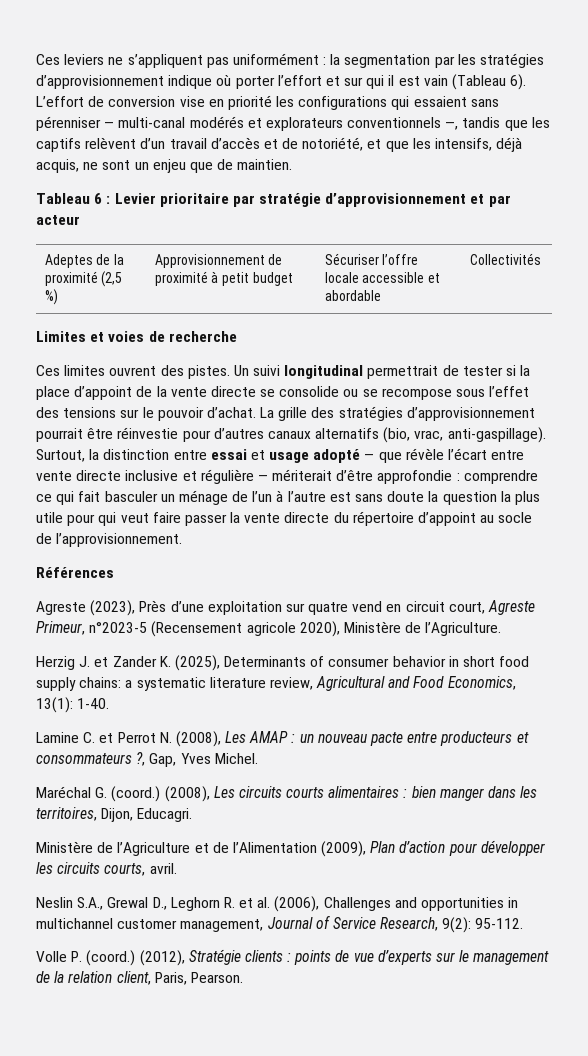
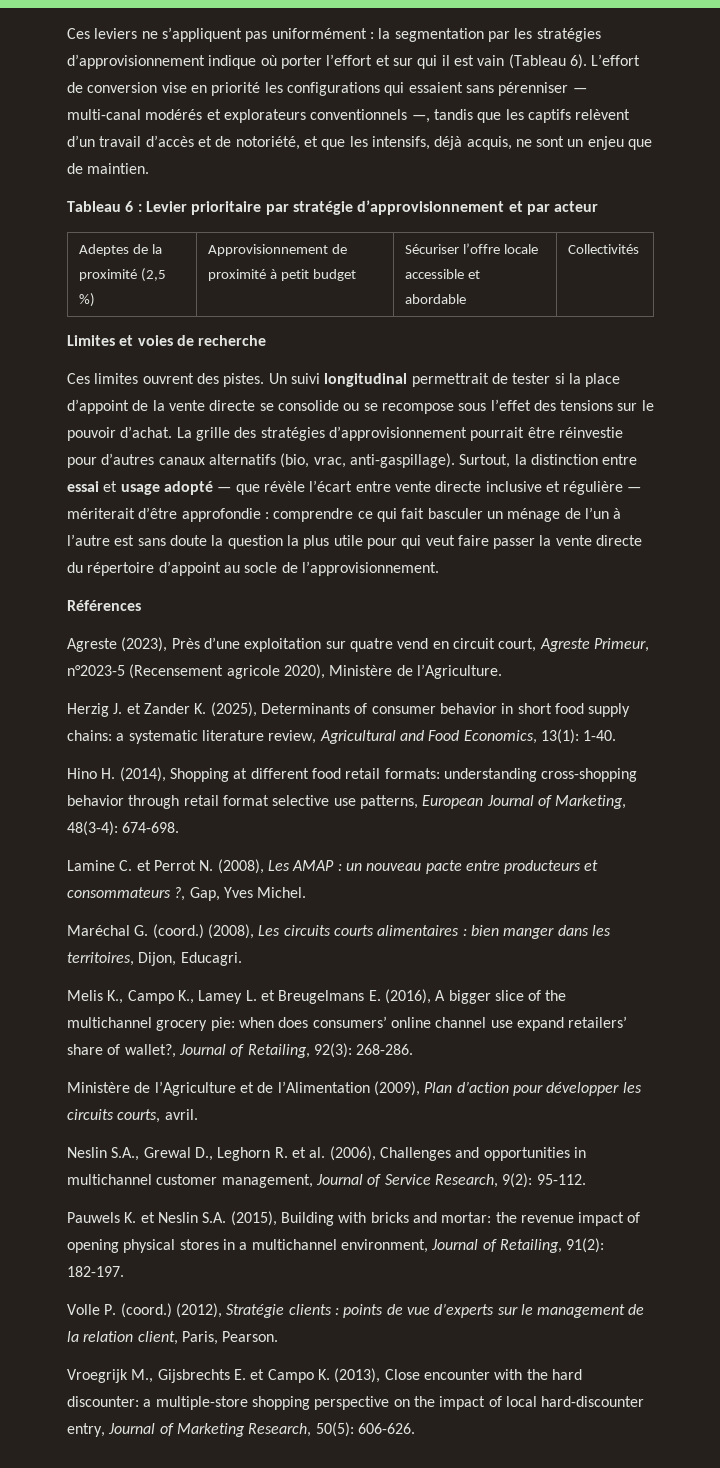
+ Hino H. (2014), Shopping at different food retail formats: understanding cross-shopping behavior through retail format selective use patterns, European Journal of Marketing, 48(3-4): 674-698.
+ Melis K., Campo K., Lamey L. et Breugelmans E. (2016), A bigger slice of the multichannel grocery pie: when does consumers’ online channel use expand retailers’ share of wallet?, Journal of Retailing, 92(3): 268-286.
+ Pauwels K. et Neslin S.A. (2015), Building with bricks and mortar: the revenue impact of opening physical stores in a multichannel environment, Journal of Retailing, 91(2): 182-197.
+ Vroegrijk M., Gijsbrechts E. et Campo K. (2013), Close encounter with the hard discounter: a multiple-store shopping perspective on the impact of local hard-discounter entry, Journal of Marketing Research, 50(5): 606-626.

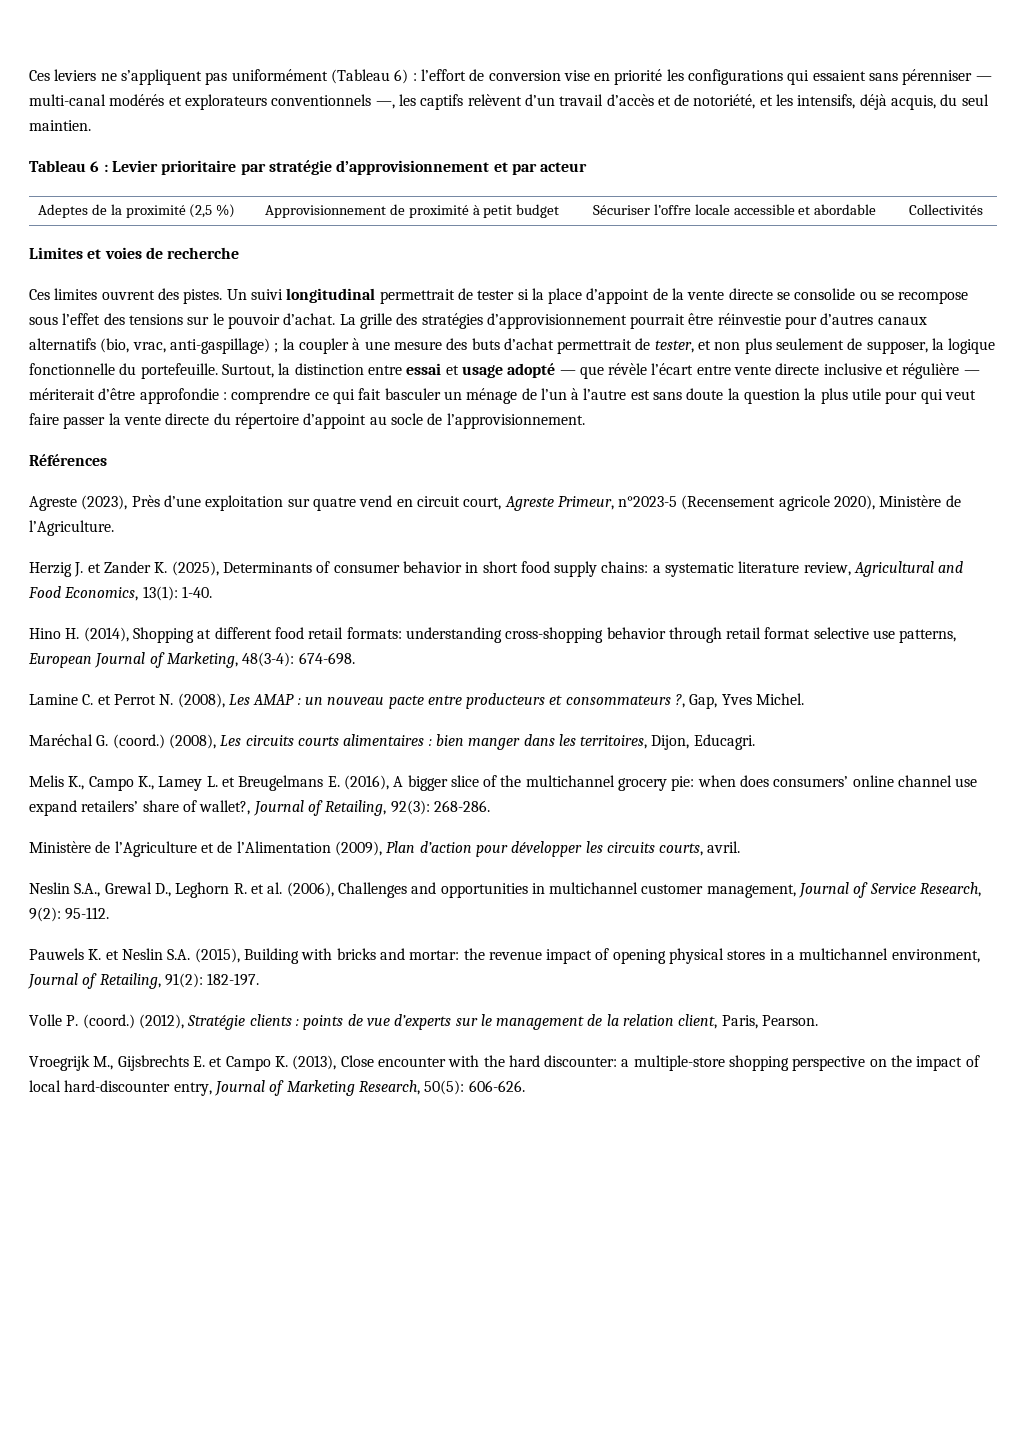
- Ces leviers ne s’appliquent pas uniformément : la segmentation par les stratégies d’approvisionnement indique où porter l’effort et sur qui il est vain (Tableau 6). L’effort de conversion vise en priorité les configurations qui essaient sans pérenniser — multi-canal modérés et explorateurs conventionnels —, tandis que les captifs relèvent d’un travail d’accès et de notoriété, et que les intensifs, déjà acquis, ne sont un enjeu que de maintien.
+ Ces leviers ne s’appliquent pas uniformément (Tableau 6) : l’effort de conversion vise en priorité les configurations qui essaient sans pérenniser — multi-canal modérés et explorateurs conventionnels —, les captifs relèvent d’un travail d’accès et de notoriété, et les intensifs, déjà acquis, du seul maintien.
- La grille des stratégies d’approvisionnement pourrait être réinvestie pour d’autres canaux alternatifs (bio, vrac, anti-gaspillage).
+ La grille des stratégies d’approvisionnement pourrait être réinvestie pour d’autres canaux alternatifs (bio, vrac, anti-gaspillage) ; la coupler à une mesure des buts d’achat permettrait de tester, et non plus seulement de supposer, la logique fonctionnelle du portefeuille.

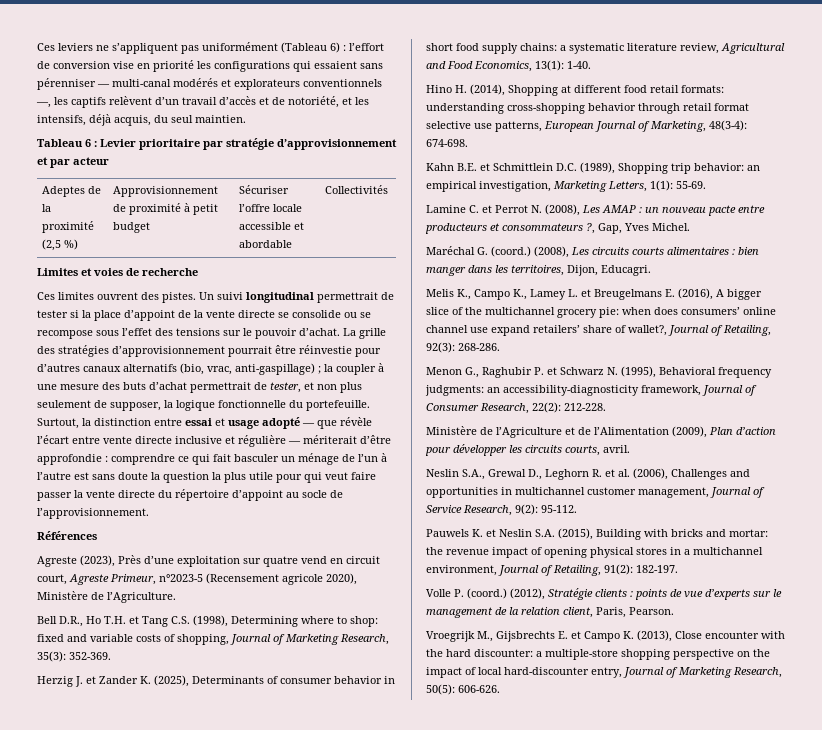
+ Bell D.R., Ho T.H. et Tang C.S. (1998), Determining where to shop: fixed and variable costs of shopping, Journal of Marketing Research, 35(3): 352-369.
+ Kahn B.E. et Schmittlein D.C. (1989), Shopping trip behavior: an empirical investigation, Marketing Letters, 1(1): 55-69.
+ Menon G., Raghubir P. et Schwarz N. (1995), Behavioral frequency judgments: an accessibility-diagnosticity framework, Journal of Consumer Research, 22(2): 212-228.

